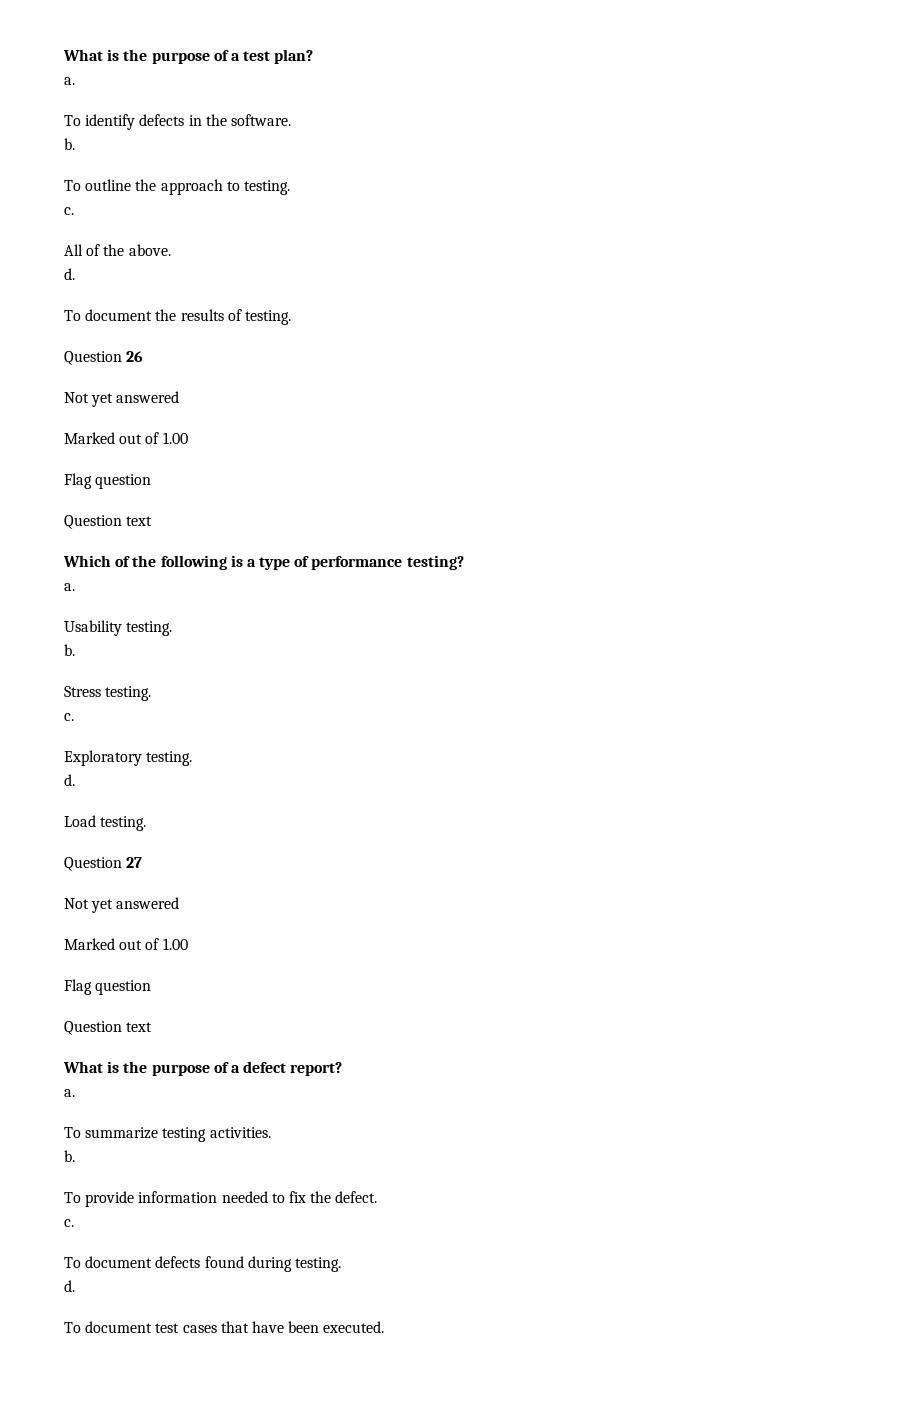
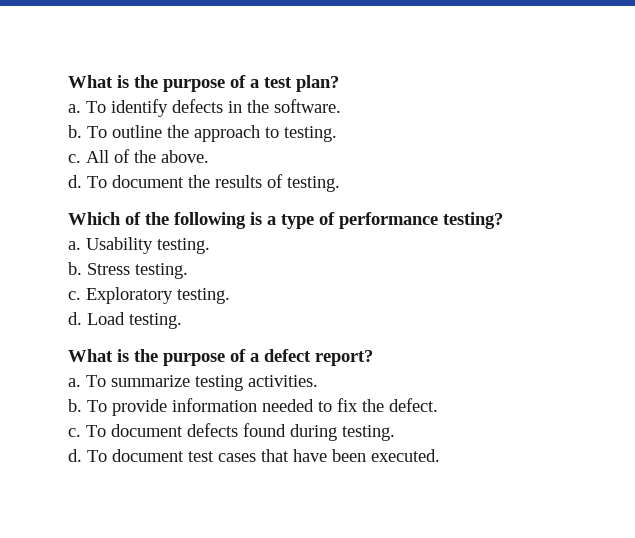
  What is the purpose of a test plan?
- a.
- To identify defects in the software.
- b.
- To outline the approach to testing.
- c.
- All of the above.
- d.
- To document the results of testing.
+ a. To identify defects in the software.
+ b. To outline the approach to testing.
+ c. All of the above.
+ d. To document the results of testing.
- Question 26
- Not yet answered
- Marked out of 1.00
- Flag question
- Question text
  Which of the following is a type of performance testing?
- a.
- Usability testing.
- b.
- Stress testing.
- c.
- Exploratory testing.
- d.
- Load testing.
+ a. Usability testing.
+ b. Stress testing.
+ c. Exploratory testing.
+ d. Load testing.
- Question 27
- Not yet answered
- Marked out of 1.00
- Flag question
- Question text
  What is the purpose of a defect report?
- a.
- To summarize testing activities.
- b.
- To provide information needed to fix the defect.
- c.
- To document defects found during testing.
- d.
- To document test cases that have been executed.
+ a. To summarize testing activities.
+ b. To provide information needed to fix the defect.
+ c. To document defects found during testing.
+ d. To document test cases that have been executed.

